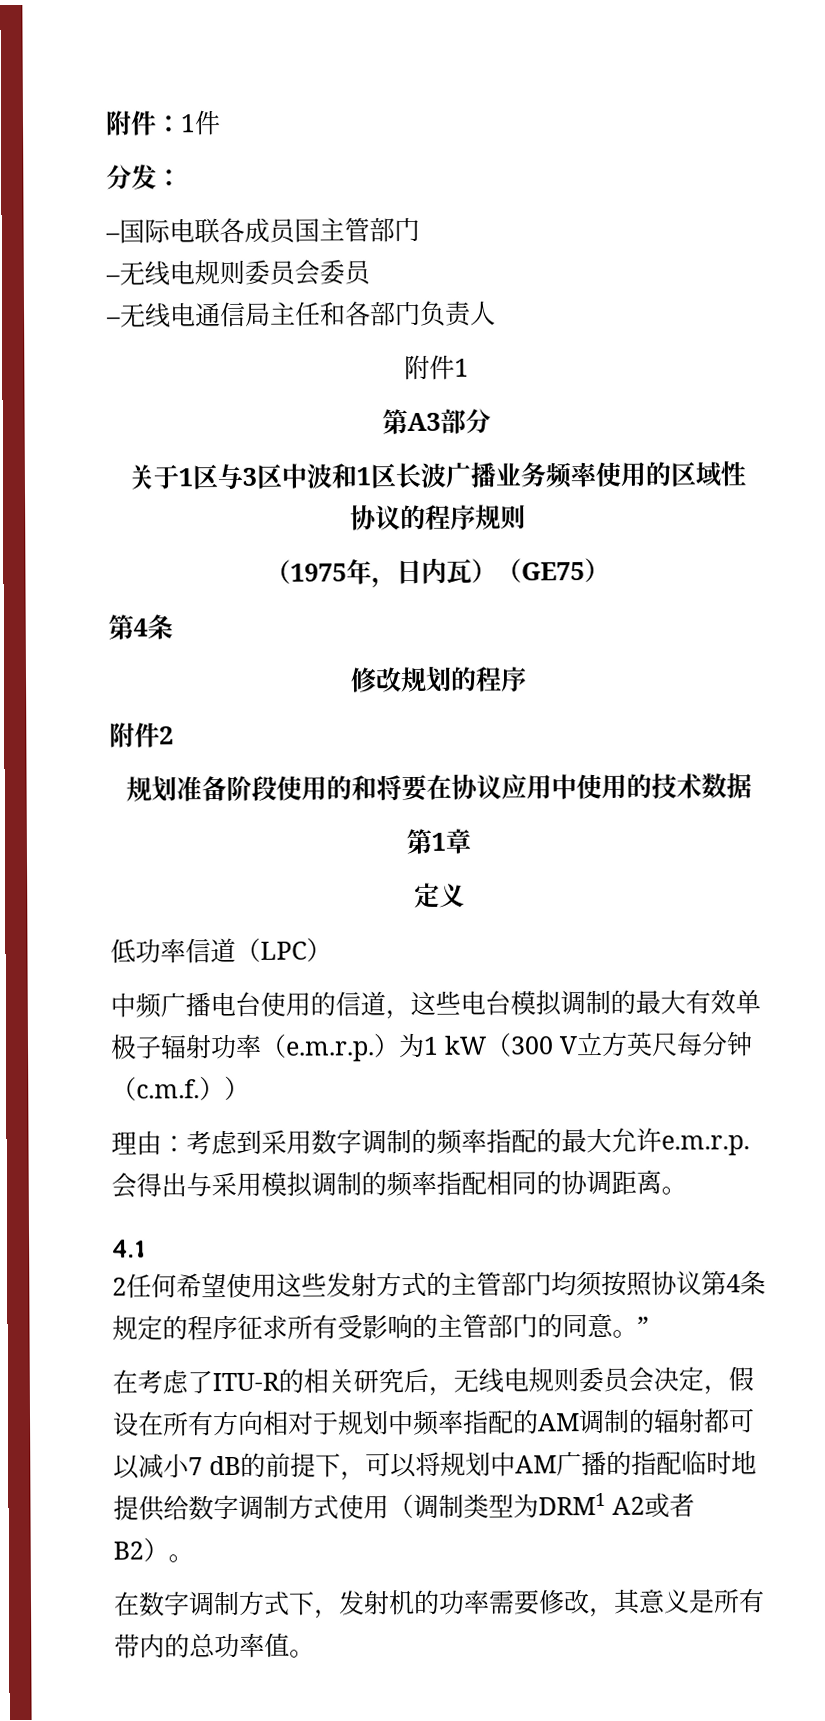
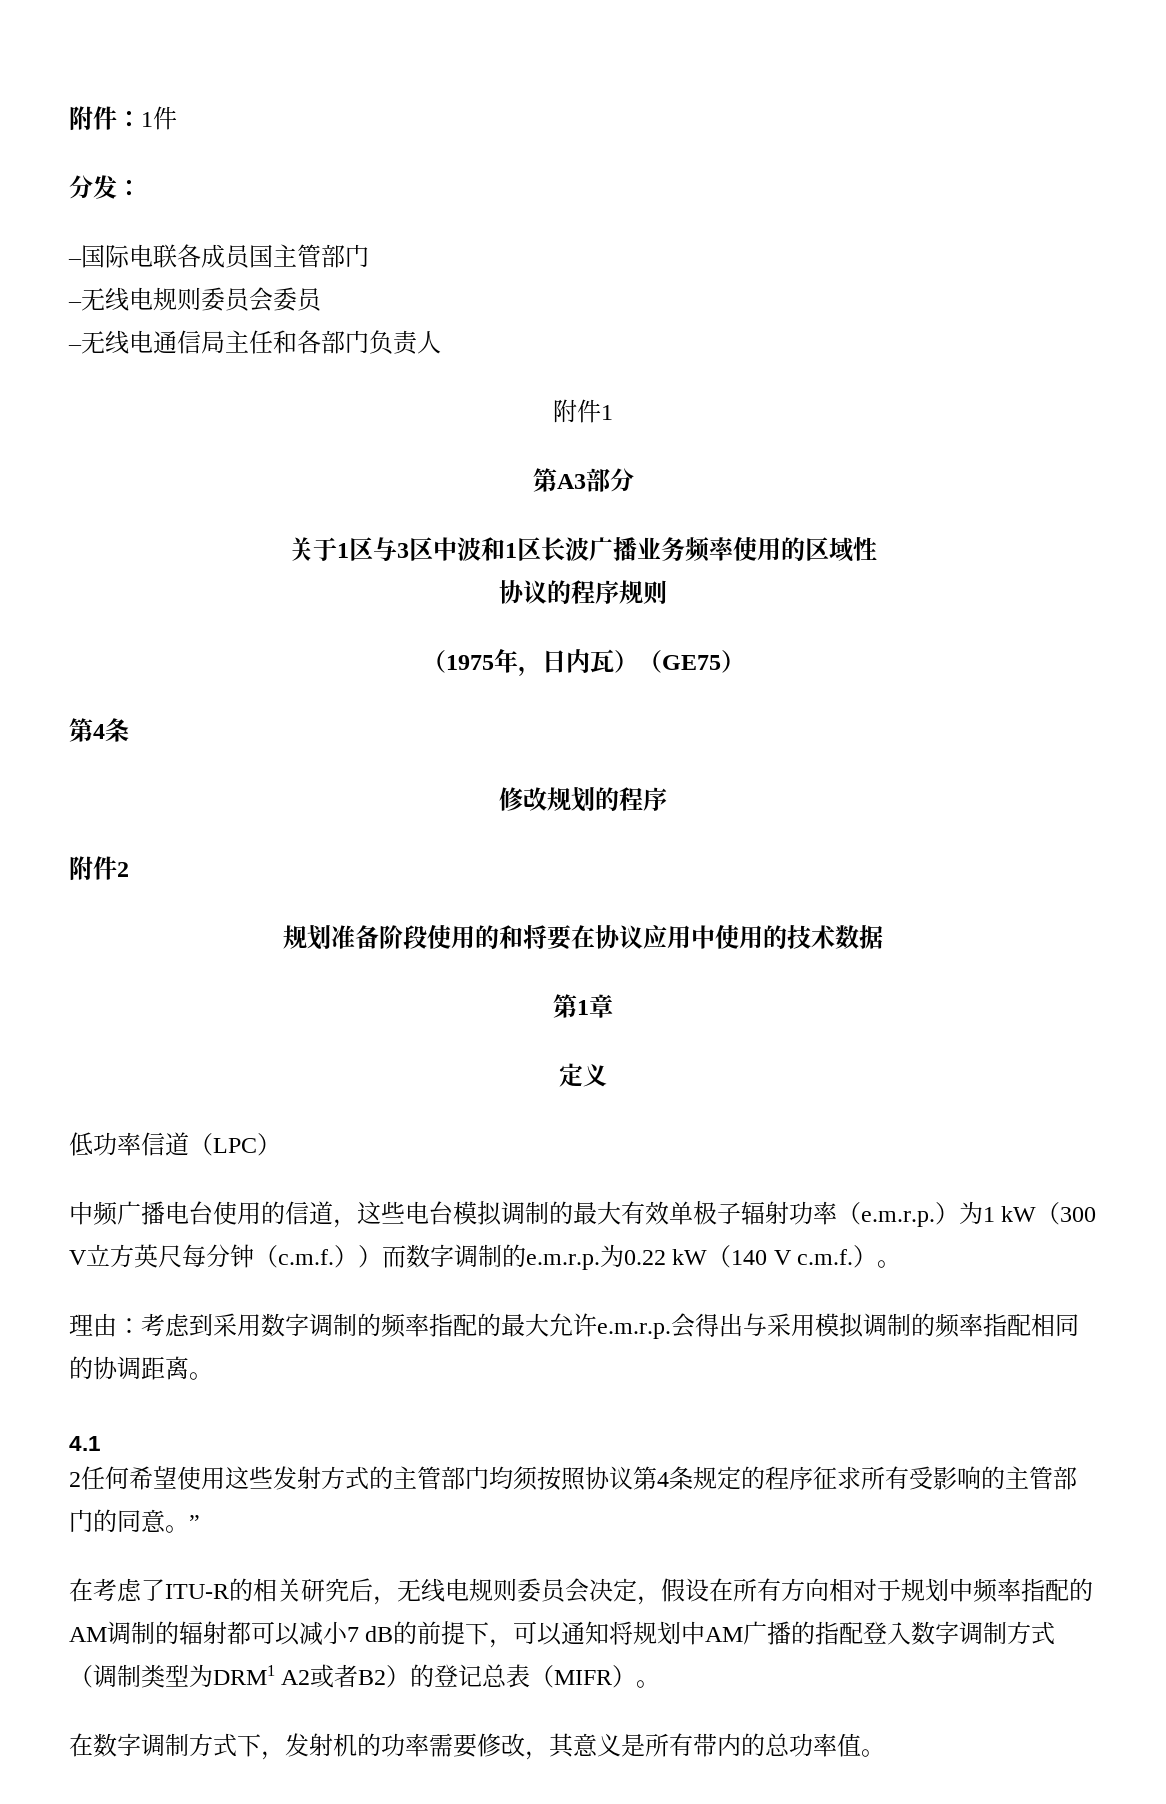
- 中频广播电台使用的信道，这些电台模拟调制的最大有效单极子辐射功率（e.m.r.p.）为1 kW（300 V立方英尺每分钟（c.m.f.））
+ 中频广播电台使用的信道，这些电台模拟调制的最大有效单极子辐射功率（e.m.r.p.）为1 kW（300 V立方英尺每分钟（c.m.f.））而数字调制的e.m.r.p.为0.22 kW（140 V c.m.f.）。
- 在考虑了ITU-R的相关研究后，无线电规则委员会决定，假设在所有方向相对于规划中频率指配的AM调制的辐射都可以减小7 dB的前提下，可以将规划中AM广播的指配临时地提供给数字调制方式使用（调制类型为DRM1 A2或者B2）。
+ 在考虑了ITU-R的相关研究后，无线电规则委员会决定，假设在所有方向相对于规划中频率指配的AM调制的辐射都可以减小7 dB的前提下，可以通知将规划中AM广播的指配登入数字调制方式（调制类型为DRM1 A2或者B2）的登记总表（MIFR）。

